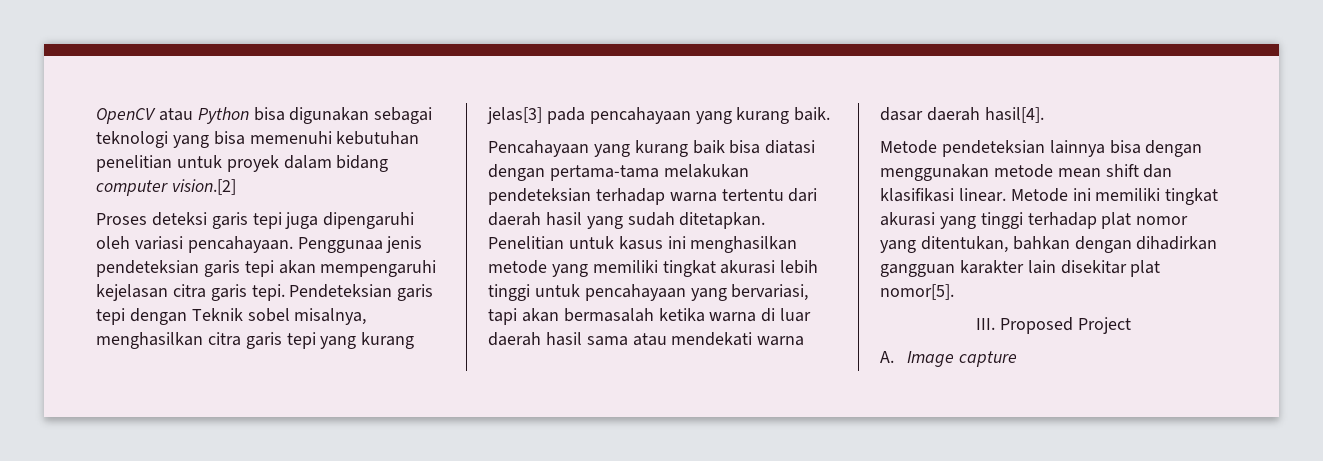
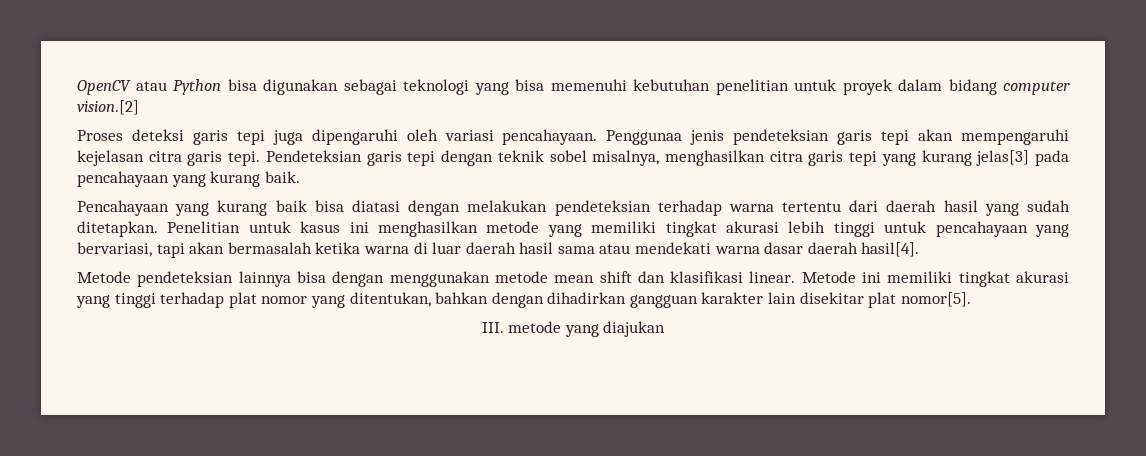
- Pendeteksian garis tepi dengan Teknik sobel misalnya, menghasilkan citra garis tepi yang kurang jelas[3] pada pencahayaan yang kurang baik.
+ Pendeteksian garis tepi dengan teknik sobel misalnya, menghasilkan citra garis tepi yang kurang jelas[3] pada pencahayaan yang kurang baik.
- Pencahayaan yang kurang baik bisa diatasi dengan pertama-tama melakukan pendeteksian terhadap warna tertentu dari daerah hasil yang sudah ditetapkan.
+ Pencahayaan yang kurang baik bisa diatasi dengan melakukan pendeteksian terhadap warna tertentu dari daerah hasil yang sudah ditetapkan.
- III. Proposed Project
- A. Image capture
+ III. metode yang diajukan

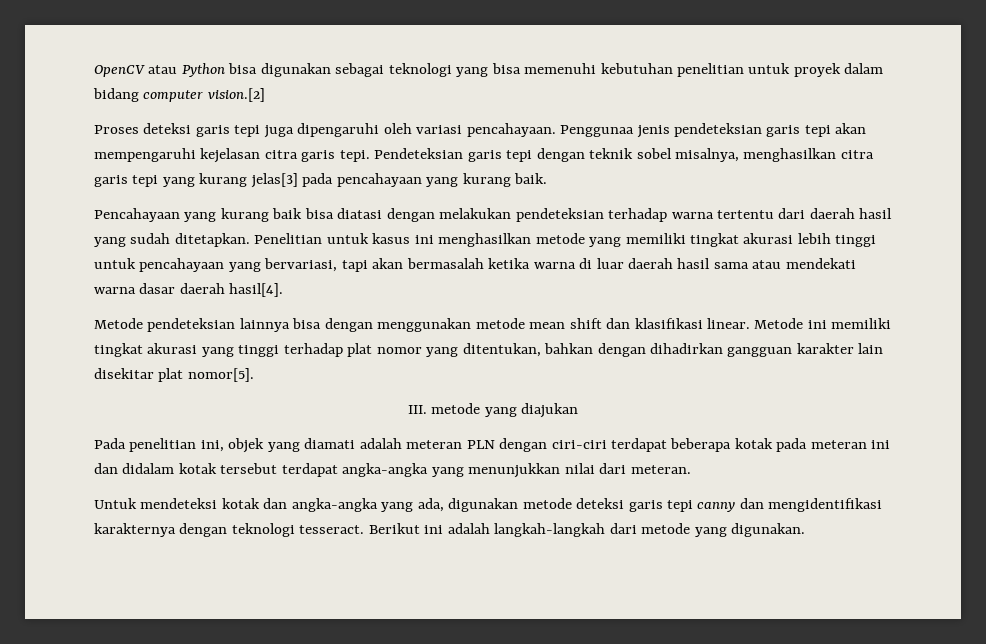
+ Pada penelitian ini, objek yang diamati adalah meteran PLN dengan ciri-ciri terdapat beberapa kotak pada meteran ini dan didalam kotak tersebut terdapat angka-angka yang menunjukkan nilai dari meteran.
+ Untuk mendeteksi kotak dan angka-angka yang ada, digunakan metode deteksi garis tepi canny dan mengidentifikasi karakternya dengan teknologi tesseract. Berikut ini adalah langkah-langkah dari metode yang digunakan.

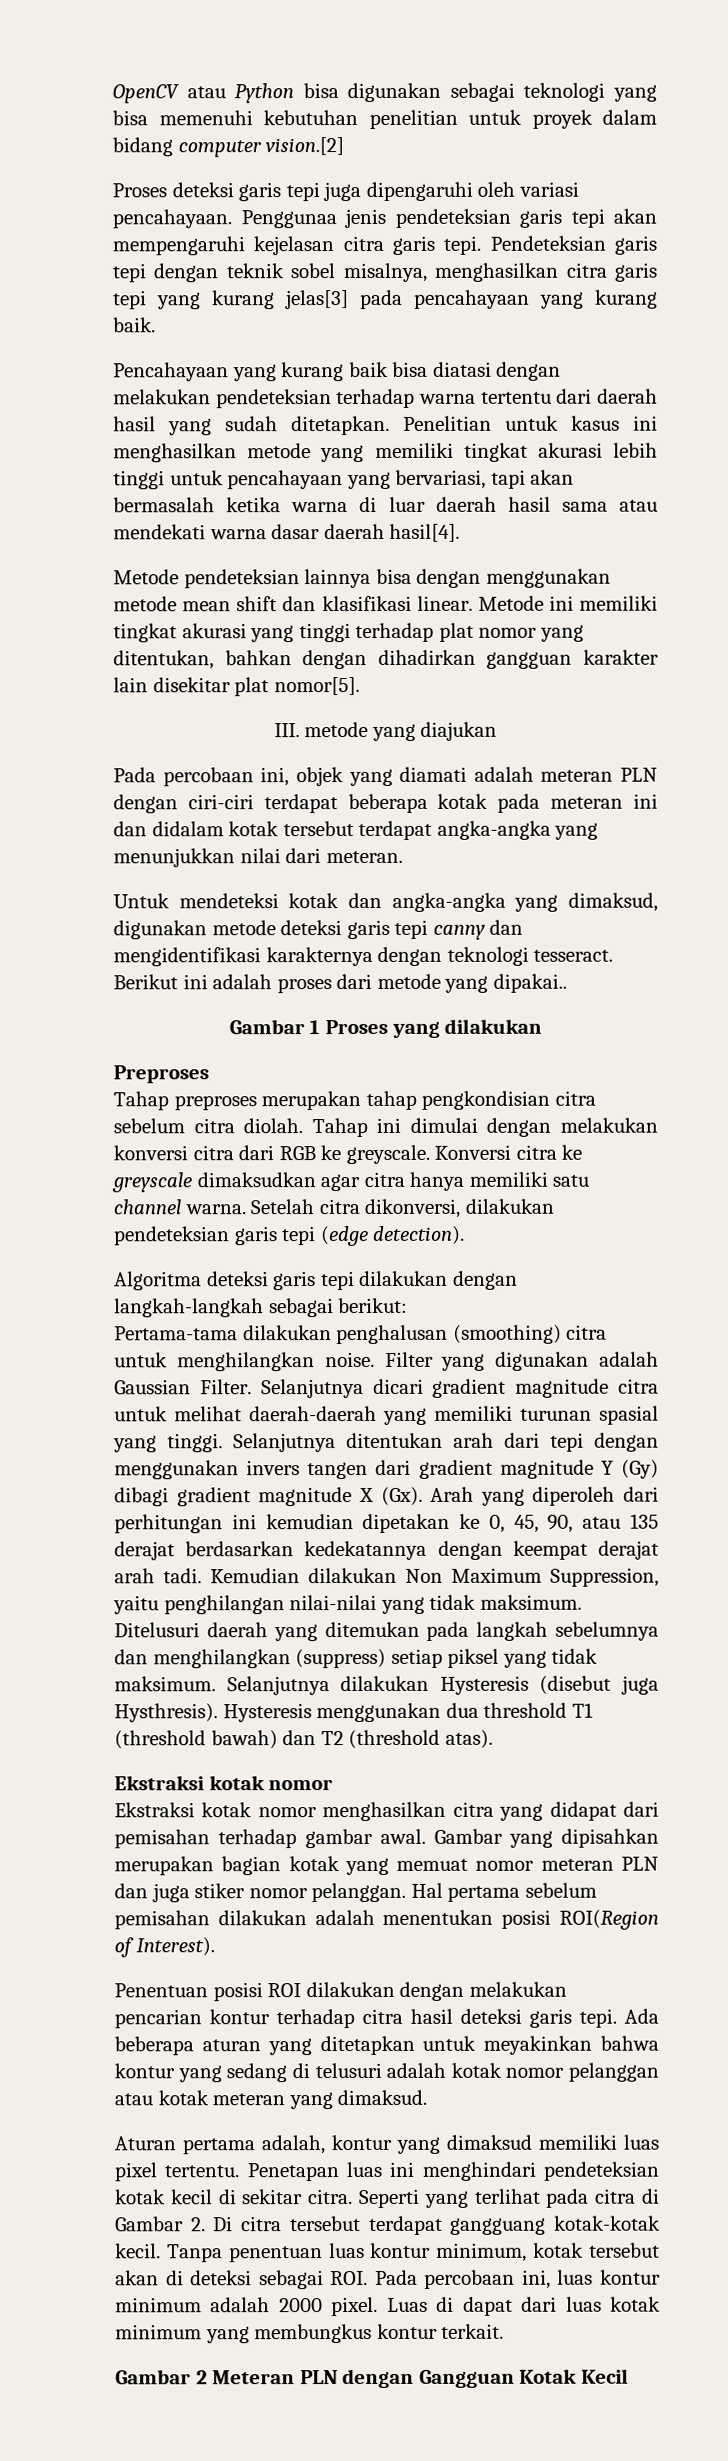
- Pada penelitian ini, objek yang diamati adalah meteran PLN dengan ciri-ciri terdapat beberapa kotak pada meteran ini dan didalam kotak tersebut terdapat angka-angka yang menunjukkan nilai dari meteran.
+ Pada percobaan ini, objek yang diamati adalah meteran PLN dengan ciri-ciri terdapat beberapa kotak pada meteran ini dan didalam kotak tersebut terdapat angka-angka yang menunjukkan nilai dari meteran.
- Untuk mendeteksi kotak dan angka-angka yang ada, digunakan metode deteksi garis tepi canny dan mengidentifikasi karakternya dengan teknologi tesseract.
+ Untuk mendeteksi kotak dan angka-angka yang dimaksud, digunakan metode deteksi garis tepi canny dan mengidentifikasi karakternya dengan teknologi tesseract.
- Berikut ini adalah langkah-langkah dari metode yang digunakan.
+ Berikut ini adalah proses dari metode yang dipakai..
+ Gambar 1 Proses yang dilakukan
+ Preproses
+ Tahap preproses merupakan tahap pengkondisian citra sebelum citra diolah. Tahap ini dimulai dengan melakukan konversi citra dari RGB ke greyscale. Konversi citra ke greyscale dimaksudkan agar citra hanya memiliki satu channel warna. Setelah citra dikonversi, dilakukan pendeteksian garis tepi (edge detection).
+ Algoritma deteksi garis tepi dilakukan dengan langkah-langkah sebagai berikut:
+ Pertama-tama dilakukan penghalusan (smoothing) citra untuk menghilangkan noise. Filter yang digunakan adalah Gaussian Filter. Selanjutnya dicari gradient magnitude citra untuk melihat daerah-daerah yang memiliki turunan spasial yang tinggi. Selanjutnya ditentukan arah dari tepi dengan menggunakan invers tangen dari gradient magnitude Y (Gy) dibagi gradient magnitude X (Gx). Arah yang diperoleh dari perhitungan ini kemudian dipetakan ke 0, 45, 90, atau 135 derajat berdasarkan kedekatannya dengan keempat derajat arah tadi. Kemudian dilakukan Non Maximum Suppression, yaitu penghilangan nilai-nilai yang tidak maksimum. Ditelusuri daerah yang ditemukan pada langkah sebelumnya dan menghilangkan (suppress) setiap piksel yang tidak maksimum. Selanjutnya dilakukan Hysteresis (disebut juga Hysthresis). Hysteresis menggunakan dua threshold T1 (threshold bawah) dan T2 (threshold atas).
+ Ekstraksi kotak nomor
+ Ekstraksi kotak nomor menghasilkan citra yang didapat dari pemisahan terhadap gambar awal. Gambar yang dipisahkan merupakan bagian kotak yang memuat nomor meteran PLN dan juga stiker nomor pelanggan. Hal pertama sebelum pemisahan dilakukan adalah menentukan posisi ROI(Region of Interest).
+ Penentuan posisi ROI dilakukan dengan melakukan pencarian kontur terhadap citra hasil deteksi garis tepi. Ada beberapa aturan yang ditetapkan untuk meyakinkan bahwa kontur yang sedang di telusuri adalah kotak nomor pelanggan atau kotak meteran yang dimaksud.
+ Aturan pertama adalah, kontur yang dimaksud memiliki luas pixel tertentu. Penetapan luas ini menghindari pendeteksian kotak kecil di sekitar citra. Seperti yang terlihat pada citra di Gambar 2. Di citra tersebut terdapat gangguang kotak-kotak kecil. Tanpa penentuan luas kontur minimum, kotak tersebut akan di deteksi sebagai ROI. Pada percobaan ini, luas kontur minimum adalah 2000 pixel. Luas di dapat dari luas kotak minimum yang membungkus kontur terkait.
+ Gambar 2 Meteran PLN dengan Gangguan Kotak Kecil

